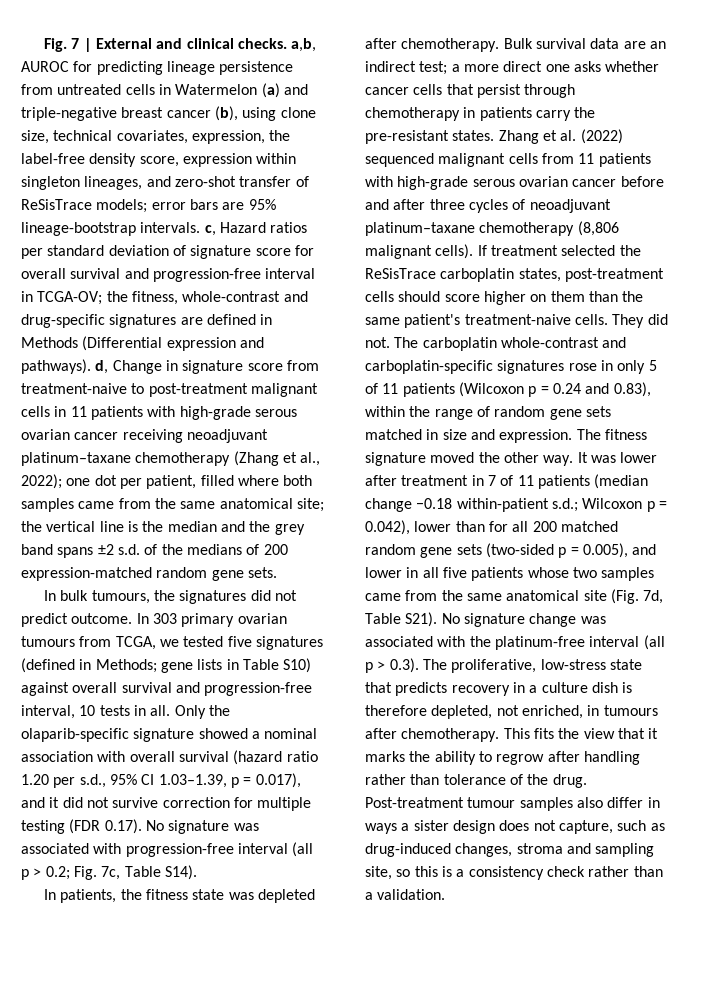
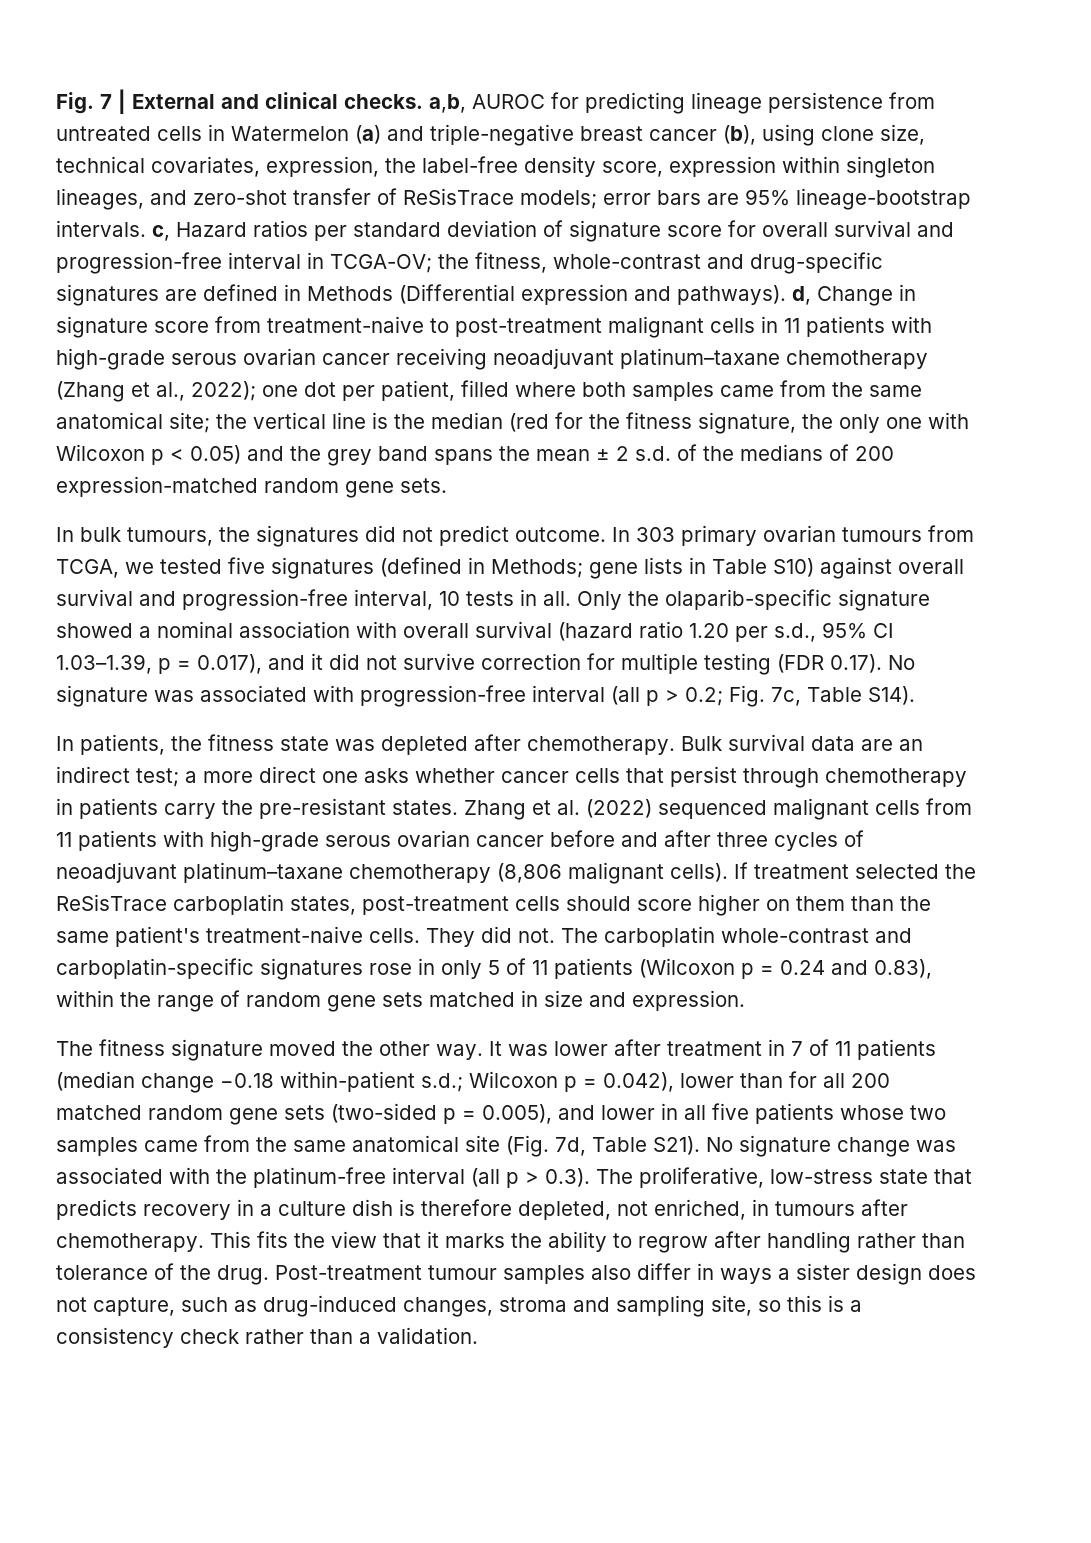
- the vertical line is the median and the grey band spans ±2 s.d. of the medians of 200 expression-matched random gene sets.
+ the vertical line is the median (red for the fitness signature, the only one with Wilcoxon p < 0.05) and the grey band spans the mean ± 2 s.d. of the medians of 200 expression-matched random gene sets.
- The carboplatin whole-contrast and carboplatin-specific signatures rose in only 5 of 11 patients (Wilcoxon p = 0.24 and 0.83), within the range of random gene sets matched in size and expression. The fitness signature moved the other way.
+ The carboplatin whole-contrast and carboplatin-specific signatures rose in only 5 of 11 patients (Wilcoxon p = 0.24 and 0.83), within the range of random gene sets matched in size and expression.
+ The fitness signature moved the other way.

